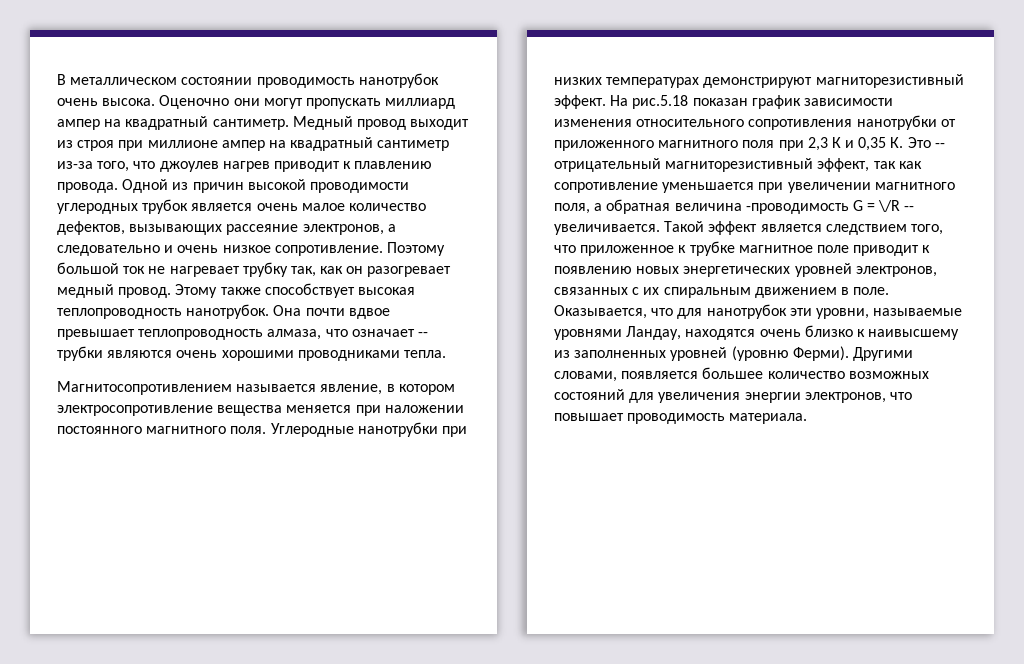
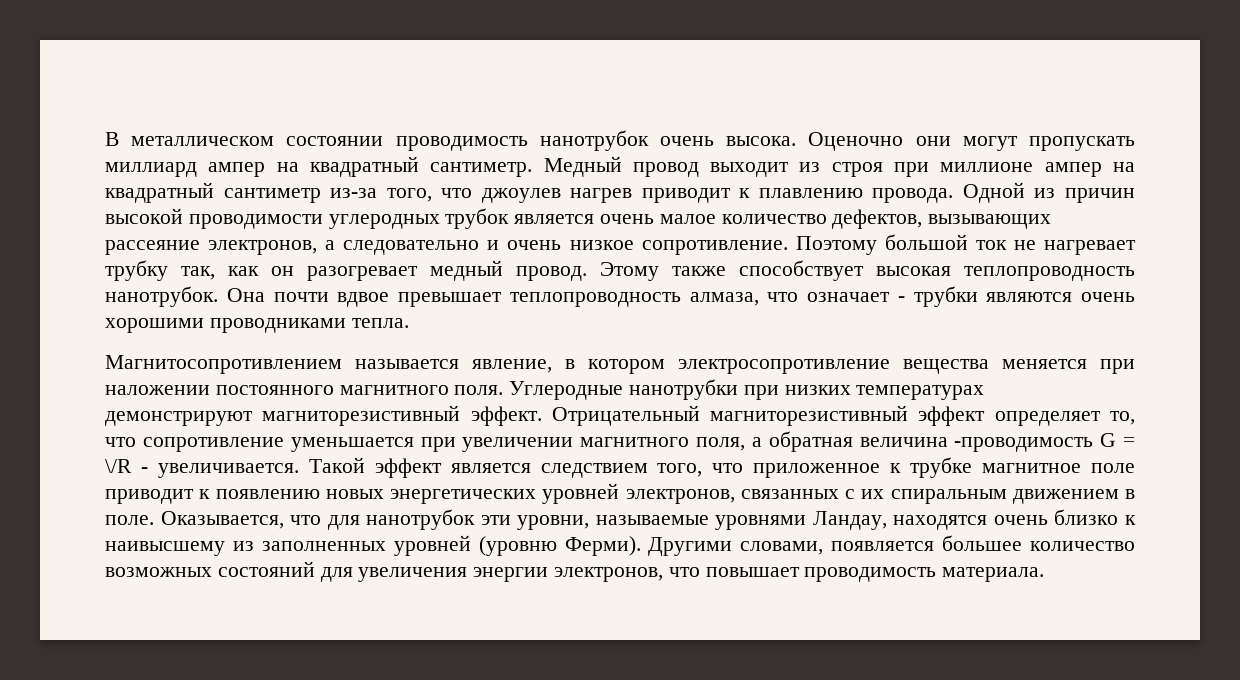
- Она почти вдвое превышает теплопроводность алмаза, что означает -- трубки являются очень хорошими проводниками тепла.
+ Она почти вдвое превышает теплопроводность алмаза, что означает - трубки являются очень хорошими проводниками тепла.
- На рис.5.18 показан график зависимости изменения относительного сопротивления нанотрубки от приложенного магнитного поля при 2,3 К и 0,35 К. Это -- отрицательный магниторезистивный эффект, так как сопротивление уменьшается при увеличении магнитного поля, а обратная величина -проводимость G = \/R -- увеличивается.
+ Отрицательный магниторезистивный эффект определяет то, что сопротивление уменьшается при увеличении магнитного поля, а обратная величина -проводимость G = \/R - увеличивается.

